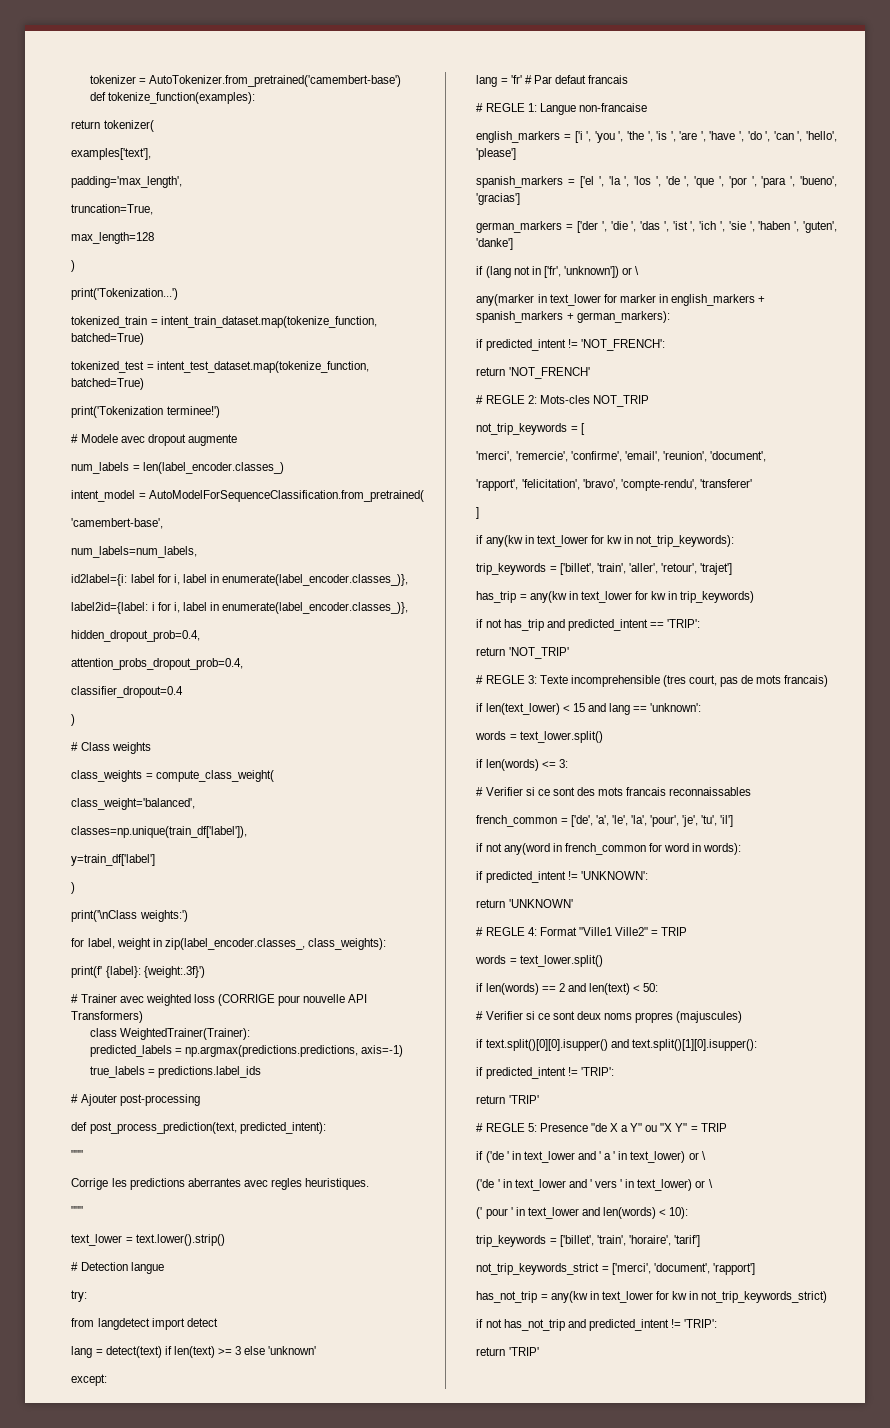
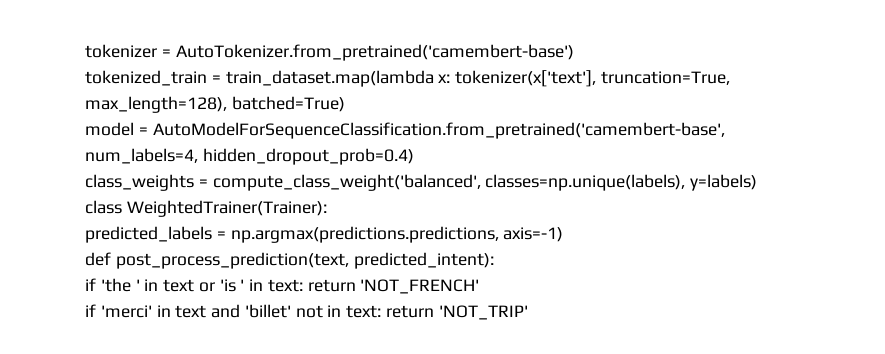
- def tokenize_function(examples):
- return tokenizer(
- examples['text'],
- padding='max_length',
- truncation=True,
- max_length=128
- )
- print('Tokenization...')
- tokenized_train = intent_train_dataset.map(tokenize_function, batched=True)
- tokenized_test = intent_test_dataset.map(tokenize_function, batched=True)
- print('Tokenization terminee!')
- # Modele avec dropout augmente
- num_labels = len(label_encoder.classes_)
- intent_model = AutoModelForSequenceClassification.from_pretrained(
- 'camembert-base',
- num_labels=num_labels,
- id2label={i: label for i, label in enumerate(label_encoder.classes_)},
- label2id={label: i for i, label in enumerate(label_encoder.classes_)},
- hidden_dropout_prob=0.4,
- attention_probs_dropout_prob=0.4,
- classifier_dropout=0.4
- )
- # Class weights
- class_weights = compute_class_weight(
- class_weight='balanced',
- classes=np.unique(train_df['label']),
- y=train_df['label']
- )
- print('\nClass weights:')
- for label, weight in zip(label_encoder.classes_, class_weights):
- print(f' {label}: {weight:.3f}')
- # Trainer avec weighted loss (CORRIGE pour nouvelle API Transformers)
+ tokenized_train = train_dataset.map(lambda x: tokenizer(x['text'], truncation=True, max_length=128), batched=True)
+ model = AutoModelForSequenceClassification.from_pretrained('camembert-base', num_labels=4, hidden_dropout_prob=0.4)
+ class_weights = compute_class_weight('balanced', classes=np.unique(labels), y=labels)
- true_labels = predictions.label_ids
- # Ajouter post-processing
  def post_process_prediction(text, predicted_intent):
- """
- Corrige les predictions aberrantes avec regles heuristiques.
- """
- text_lower = text.lower().strip()
- # Detection langue
- try:
- from langdetect import detect
- lang = detect(text) if len(text) >= 3 else 'unknown'
- except:
- lang = 'fr' # Par defaut francais
- # REGLE 1: Langue non-francaise
- english_markers = ['i ', 'you ', 'the ', 'is ', 'are ', 'have ', 'do ', 'can ', 'hello', 'please']
- spanish_markers = ['el ', 'la ', 'los ', 'de ', 'que ', 'por ', 'para ', 'bueno', 'gracias']
- german_markers = ['der ', 'die ', 'das ', 'ist ', 'ich ', 'sie ', 'haben ', 'guten', 'danke']
- if (lang not in ['fr', 'unknown']) or \
- any(marker in text_lower for marker in english_markers + spanish_markers + german_markers):
- if predicted_intent != 'NOT_FRENCH':
- return 'NOT_FRENCH'
- # REGLE 2: Mots-cles NOT_TRIP
- not_trip_keywords = [
- 'merci', 'remercie', 'confirme', 'email', 'reunion', 'document',
- 'rapport', 'felicitation', 'bravo', 'compte-rendu', 'transferer'
- ]
- if any(kw in text_lower for kw in not_trip_keywords):
- trip_keywords = ['billet', 'train', 'aller', 'retour', 'trajet']
- has_trip = any(kw in text_lower for kw in trip_keywords)
- if not has_trip and predicted_intent == 'TRIP':
- return 'NOT_TRIP'
- # REGLE 3: Texte incomprehensible (tres court, pas de mots francais)
- if len(text_lower) < 15 and lang == 'unknown':
- words = text_lower.split()
- if len(words) <= 3:
- # Verifier si ce sont des mots francais reconnaissables
- french_common = ['de', 'a', 'le', 'la', 'pour', 'je', 'tu', 'il']
- if not any(word in french_common for word in words):
- if predicted_intent != 'UNKNOWN':
- return 'UNKNOWN'
- # REGLE 4: Format "Ville1 Ville2" = TRIP
- words = text_lower.split()
- if len(words) == 2 and len(text) < 50:
- # Verifier si ce sont deux noms propres (majuscules)
- if text.split()[0][0].isupper() and text.split()[1][0].isupper():
- if predicted_intent != 'TRIP':
- return 'TRIP'
- # REGLE 5: Presence "de X a Y" ou "X Y" = TRIP
- if ('de ' in text_lower and ' a ' in text_lower) or \
- ('de ' in text_lower and ' vers ' in text_lower) or \
- (' pour ' in text_lower and len(words) < 10):
- trip_keywords = ['billet', 'train', 'horaire', 'tarif']
- not_trip_keywords_strict = ['merci', 'document', 'rapport']
- has_not_trip = any(kw in text_lower for kw in not_trip_keywords_strict)
- if not has_not_trip and predicted_intent != 'TRIP':
- return 'TRIP'
+ if 'the ' in text or 'is ' in text: return 'NOT_FRENCH'
+ if 'merci' in text and 'billet' not in text: return 'NOT_TRIP'

